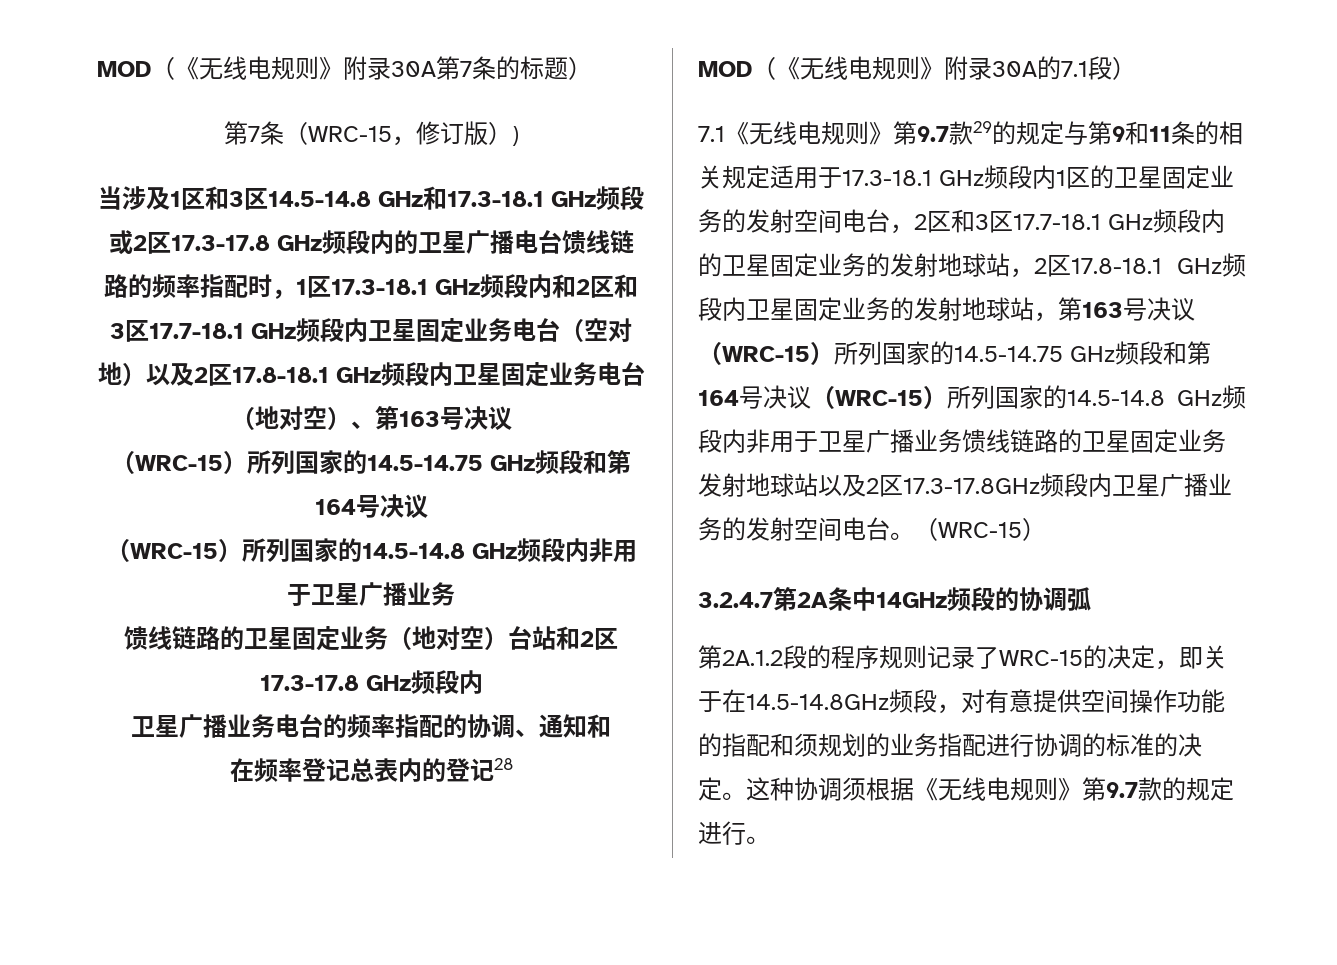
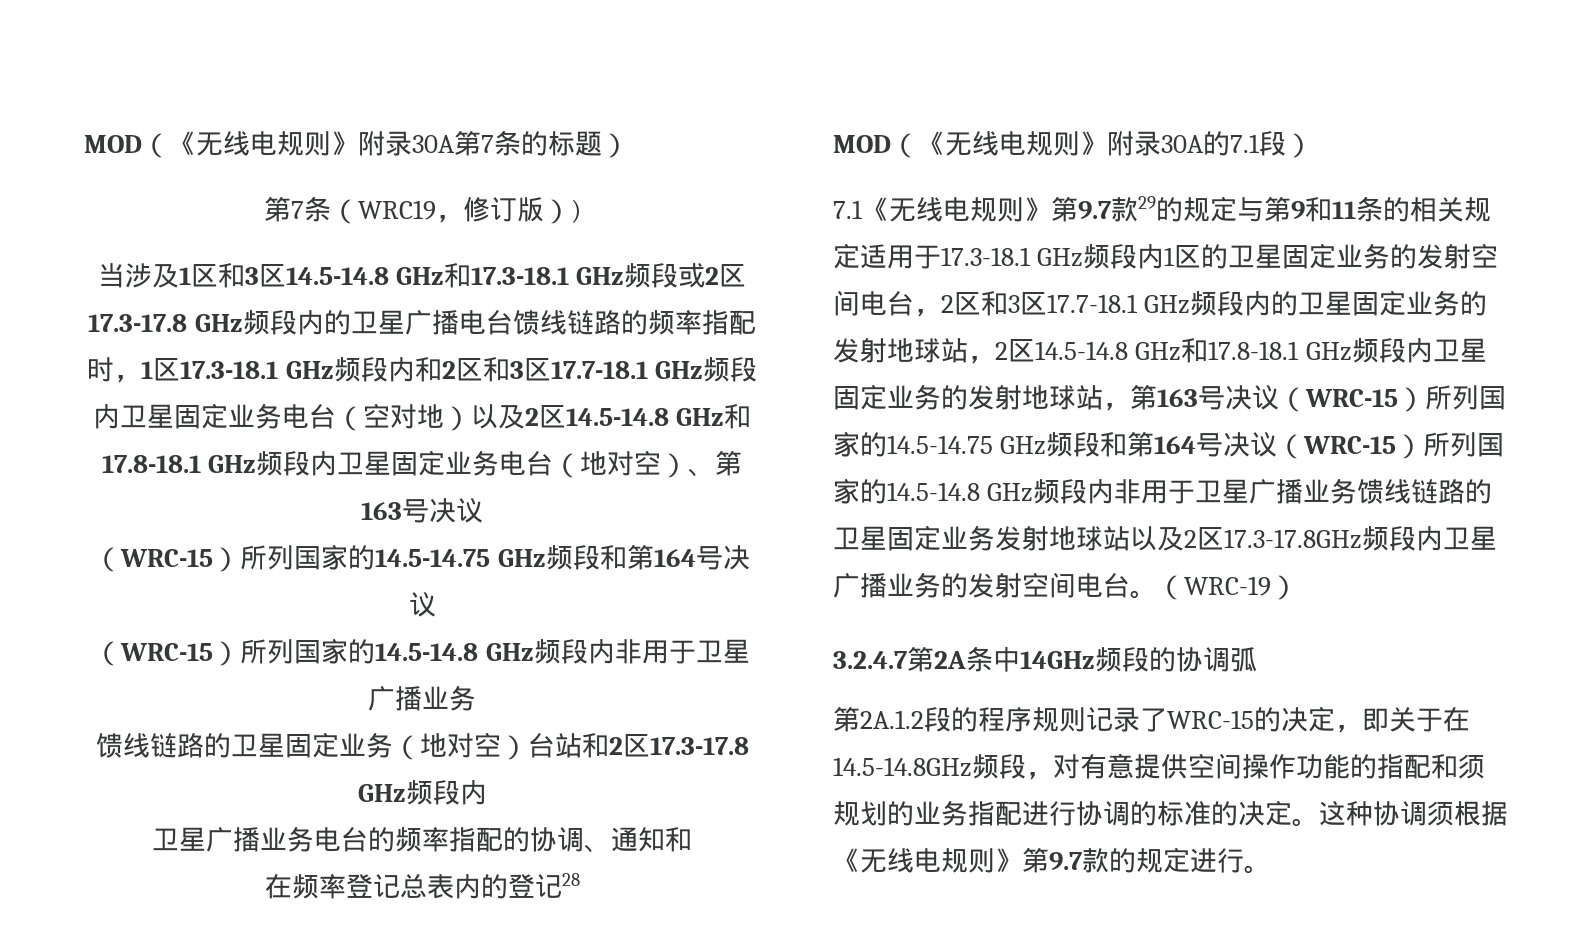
- 第7条（WRC-15，修订版）)
+ 第7条（WRC19，修订版）)
- 当涉及1区和3区14.5-14.8 GHz和17.3-18.1 GHz频段或2区17.3-17.8 GHz频段内的卫星广播电台馈线链路的频率指配时，1区17.3-18.1 GHz频段内和2区和3区17.7-18.1 GHz频段内卫星固定业务电台（空对地）以及2区17.8-18.1 GHz频段内卫星固定业务电台（地对空）、第163号决议
+ 当涉及1区和3区14.5-14.8 GHz和17.3-18.1 GHz频段或2区17.3-17.8 GHz频段内的卫星广播电台馈线链路的频率指配时，1区17.3-18.1 GHz频段内和2区和3区17.7-18.1 GHz频段内卫星固定业务电台（空对地）以及2区14.5-14.8 GHz和17.8-18.1 GHz频段内卫星固定业务电台（地对空）、第163号决议
- 7.1《无线电规则》第9.7款29的规定与第9和11条的相关规定适用于17.3-18.1 GHz频段内1区的卫星固定业务的发射空间电台，2区和3区17.7-18.1 GHz频段内的卫星固定业务的发射地球站，2区17.8-18.1 GHz频段内卫星固定业务的发射地球站，第163号决议（WRC-15）所列国家的14.5-14.75 GHz频段和第164号决议（WRC-15）所列国家的14.5-14.8 GHz频段内非用于卫星广播业务馈线链路的卫星固定业务发射地球站以及2区17.3-17.8GHz频段内卫星广播业务的发射空间电台。（WRC-15）
+ 7.1《无线电规则》第9.7款29的规定与第9和11条的相关规定适用于17.3-18.1 GHz频段内1区的卫星固定业务的发射空间电台，2区和3区17.7-18.1 GHz频段内的卫星固定业务的发射地球站，2区14.5-14.8 GHz和17.8-18.1 GHz频段内卫星固定业务的发射地球站，第163号决议（WRC-15）所列国家的14.5-14.75 GHz频段和第164号决议（WRC-15）所列国家的14.5-14.8 GHz频段内非用于卫星广播业务馈线链路的卫星固定业务发射地球站以及2区17.3-17.8GHz频段内卫星广播业务的发射空间电台。（WRC-19）

